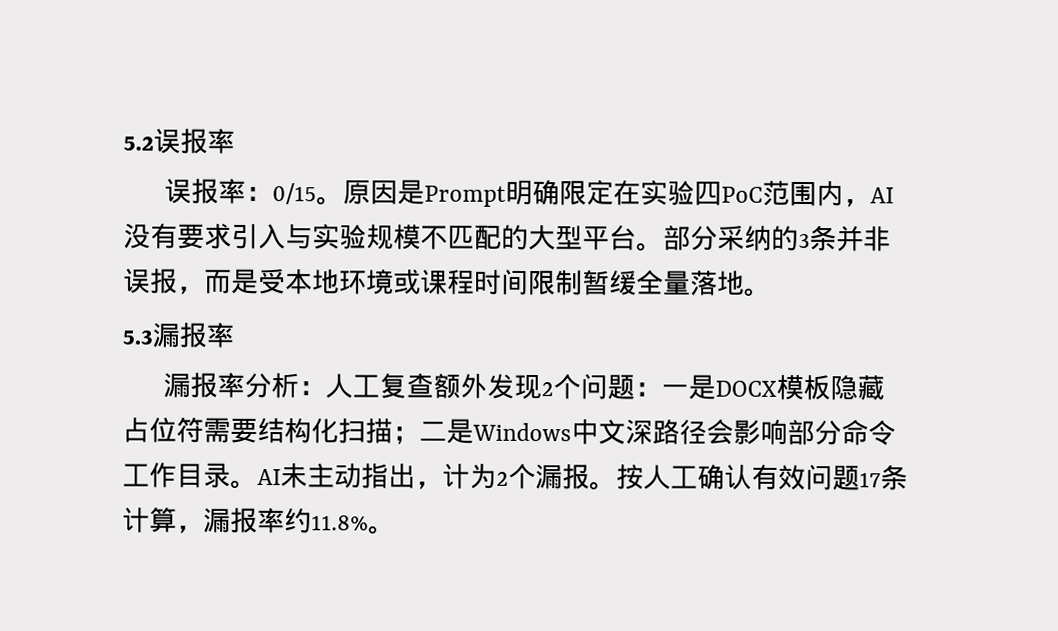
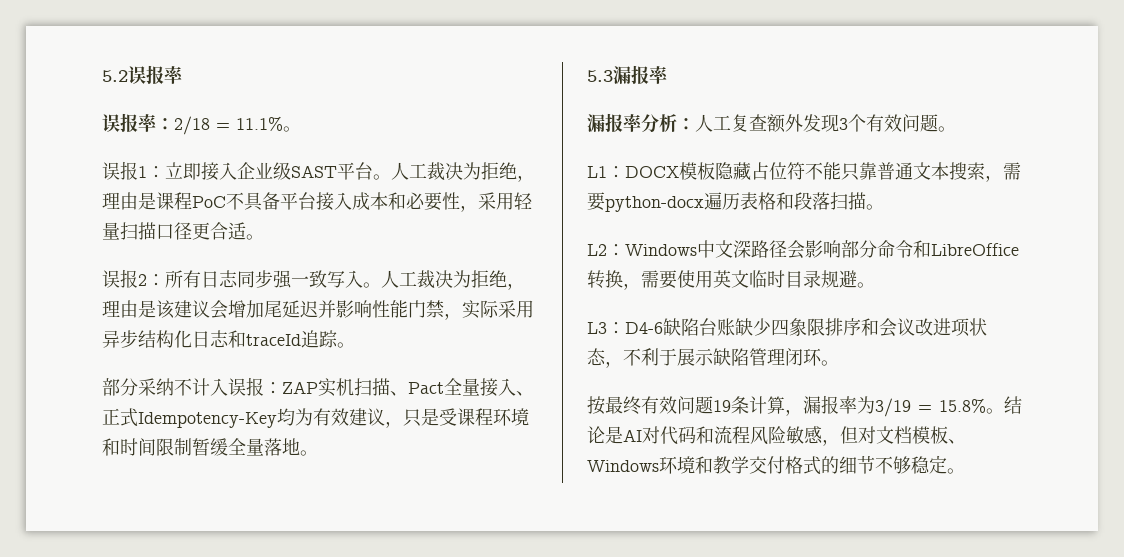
- 误报率：0/15。原因是Prompt明确限定在实验四PoC范围内，AI没有要求引入与实验规模不匹配的大型平台。部分采纳的3条并非误报，而是受本地环境或课程时间限制暂缓全量落地。
+ 误报率：2/18 = 11.1%。
+ 误报1：立即接入企业级SAST平台。人工裁决为拒绝，理由是课程PoC不具备平台接入成本和必要性，采用轻量扫描口径更合适。
+ 误报2：所有日志同步强一致写入。人工裁决为拒绝，理由是该建议会增加尾延迟并影响性能门禁，实际采用异步结构化日志和traceId追踪。
+ 部分采纳不计入误报：ZAP实机扫描、Pact全量接入、正式Idempotency-Key均为有效建议，只是受课程环境和时间限制暂缓全量落地。
- 漏报率分析：人工复查额外发现2个问题：一是DOCX模板隐藏占位符需要结构化扫描；二是Windows中文深路径会影响部分命令工作目录。AI未主动指出，计为2个漏报。按人工确认有效问题17条计算，漏报率约11.8%。
+ 漏报率分析：人工复查额外发现3个有效问题。
+ L1：DOCX模板隐藏占位符不能只靠普通文本搜索，需要python-docx遍历表格和段落扫描。
+ L2：Windows中文深路径会影响部分命令和LibreOffice转换，需要使用英文临时目录规避。
+ L3：D4-6缺陷台账缺少四象限排序和会议改进项状态，不利于展示缺陷管理闭环。
+ 按最终有效问题19条计算，漏报率为3/19 = 15.8%。结论是AI对代码和流程风险敏感，但对文档模板、Windows环境和教学交付格式的细节不够稳定。

